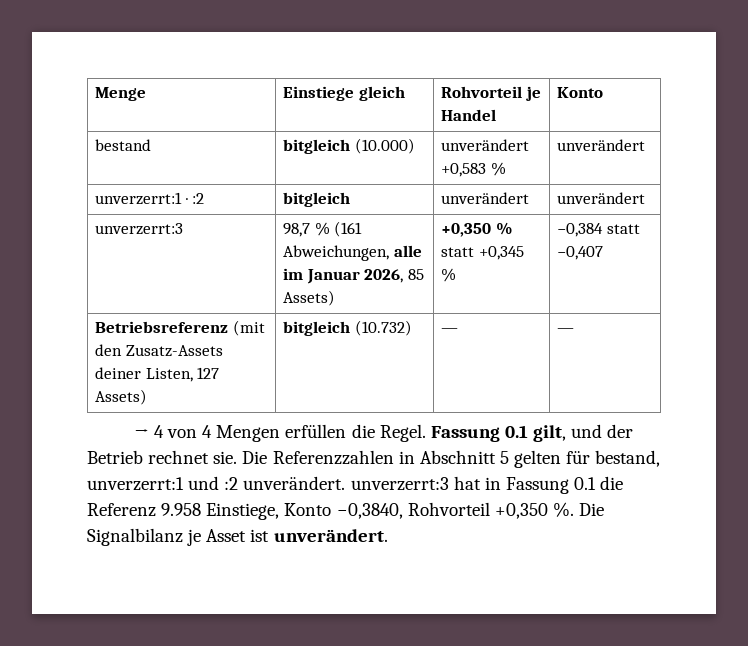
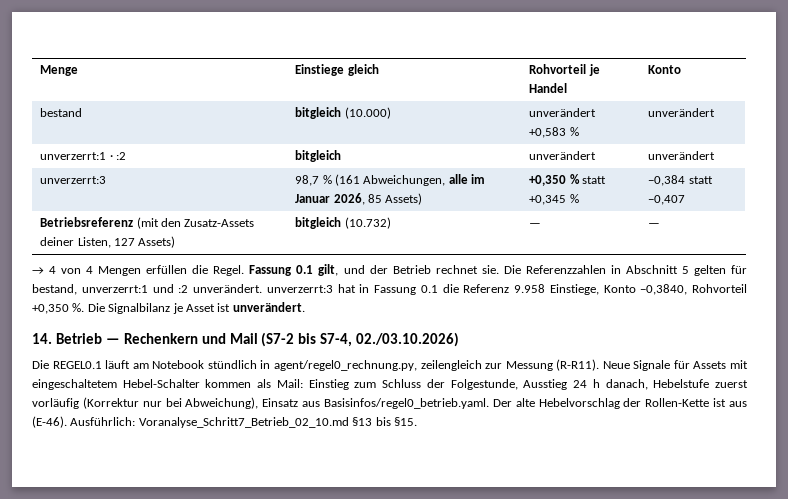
+ 14. Betrieb — Rechenkern und Mail (S7-2 bis S7-4, 02./03.10.2026)
+ Die REGEL0.1 läuft am Notebook stündlich in agent/regel0_rechnung.py, zeilengleich zur Messung (R-R11). Neue Signale für Assets mit eingeschaltetem Hebel-Schalter kommen als Mail: Einstieg zum Schluss der Folgestunde, Ausstieg 24 h danach, Hebelstufe zuerst vorläufig (Korrektur nur bei Abweichung), Einsatz aus Basisinfos/regel0_betrieb.yaml. Der alte Hebelvorschlag der Rollen-Kette ist aus (E-46). Ausführlich: Voranalyse_Schritt7_Betrieb_02_10.md §13 bis §15.

